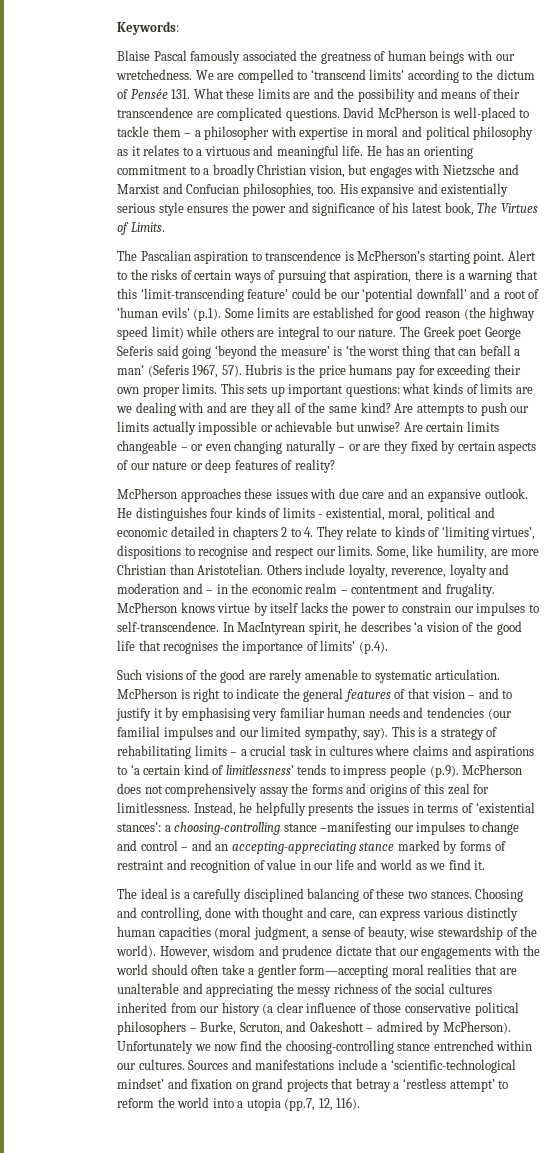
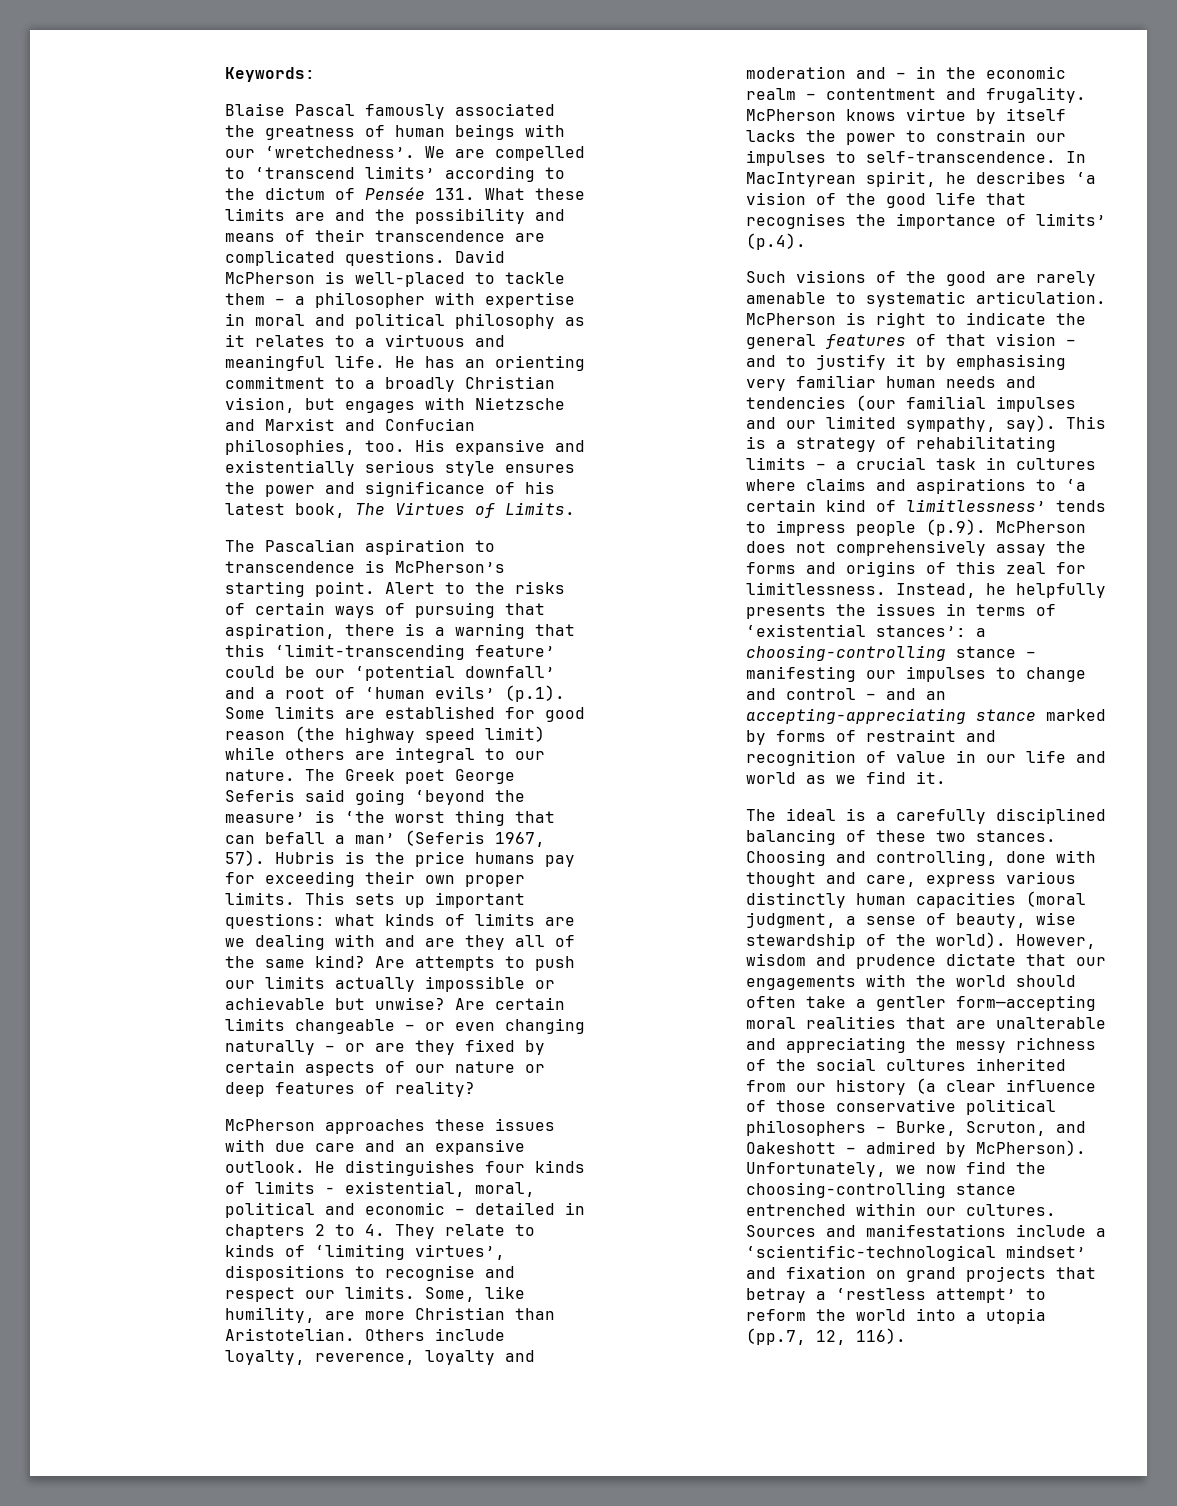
- Blaise Pascal famously associated the greatness of human beings with our wretchedness.
+ Blaise Pascal famously associated the greatness of human beings with our ‘wretchedness’.
- He distinguishes four kinds of limits - existential, moral, political and economic detailed in chapters 2 to 4. They relate to kinds of ‘limiting virtues’, dispositions to recognise and respect our limits.
+ He distinguishes four kinds of limits - existential, moral, political and economic – detailed in chapters 2 to 4. They relate to kinds of ‘limiting virtues’, dispositions to recognise and respect our limits.
- Instead, he helpfully presents the issues in terms of ‘existential stances’: a choosing-controlling stance –manifesting our impulses to change and control – and an accepting-appreciating stance marked by forms of restraint and recognition of value in our life and world as we find it.
+ Instead, he helpfully presents the issues in terms of ‘existential stances’: a choosing-controlling stance – manifesting our impulses to change and control – and an accepting-appreciating stance marked by forms of restraint and recognition of value in our life and world as we find it.
- Choosing and controlling, done with thought and care, can express various distinctly human capacities (moral judgment, a sense of beauty, wise stewardship of the world).
+ Choosing and controlling, done with thought and care, express various distinctly human capacities (moral judgment, a sense of beauty, wise stewardship of the world).
- Unfortunately we now find the choosing-controlling stance entrenched within our cultures.
+ Unfortunately, we now find the choosing-controlling stance entrenched within our cultures.

